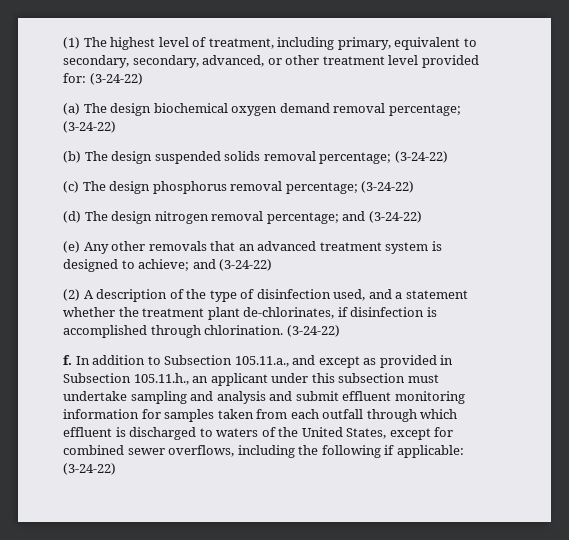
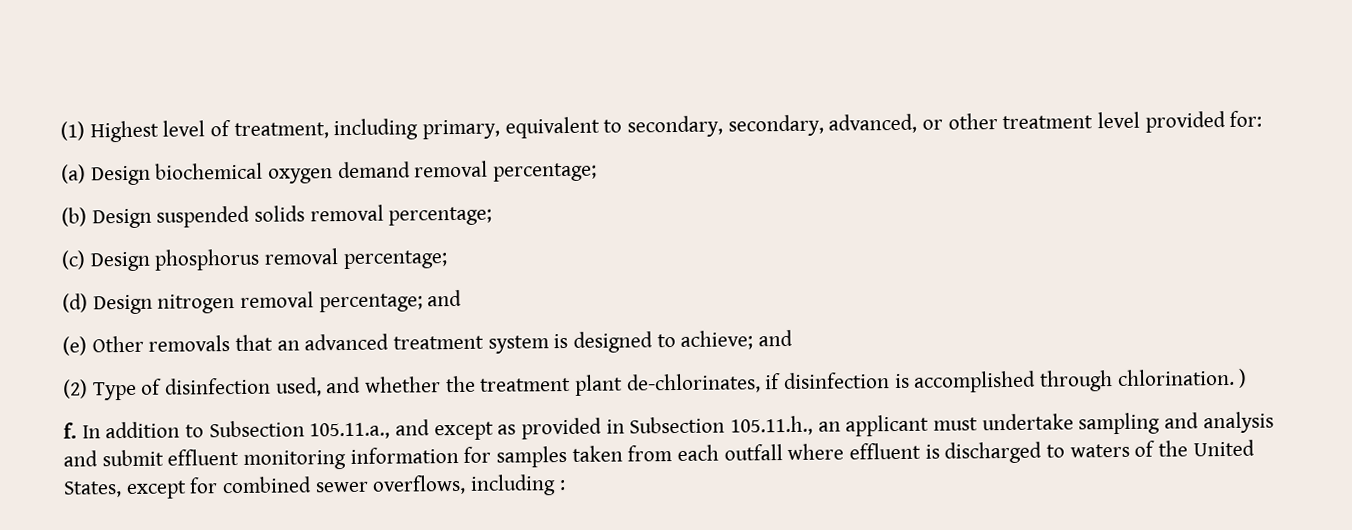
- (1) The highest level of treatment, including primary, equivalent to secondary, secondary, advanced, or other treatment level provided for: (3-24-22)
+ (1) Highest level of treatment, including primary, equivalent to secondary, secondary, advanced, or other treatment level provided for:
- (a) The design biochemical oxygen demand removal percentage; (3-24-22)
+ (a) Design biochemical oxygen demand removal percentage;
- (b) The design suspended solids removal percentage; (3-24-22)
+ (b) Design suspended solids removal percentage;
- (c) The design phosphorus removal percentage; (3-24-22)
+ (c) Design phosphorus removal percentage;
- (d) The design nitrogen removal percentage; and (3-24-22)
+ (d) Design nitrogen removal percentage; and
- (e) Any other removals that an advanced treatment system is designed to achieve; and (3-24-22)
+ (e) Other removals that an advanced treatment system is designed to achieve; and
- (2) A description of the type of disinfection used, and a statement whether the treatment plant de-chlorinates, if disinfection is accomplished through chlorination. (3-24-22)
+ (2) Type of disinfection used, and whether the treatment plant de-chlorinates, if disinfection is accomplished through chlorination. )
- In addition to Subsection 105.11.a., and except as provided in Subsection 105.11.h., an applicant under this subsection must undertake sampling and analysis and submit effluent monitoring information for samples taken from each outfall through which effluent is discharged to waters of the United States, except for combined sewer overflows, including the following if applicable: (3-24-22)
+ In addition to Subsection 105.11.a., and except as provided in Subsection 105.11.h., an applicant must undertake sampling and analysis and submit effluent monitoring information for samples taken from each outfall where effluent is discharged to waters of the United States, except for combined sewer overflows, including :

